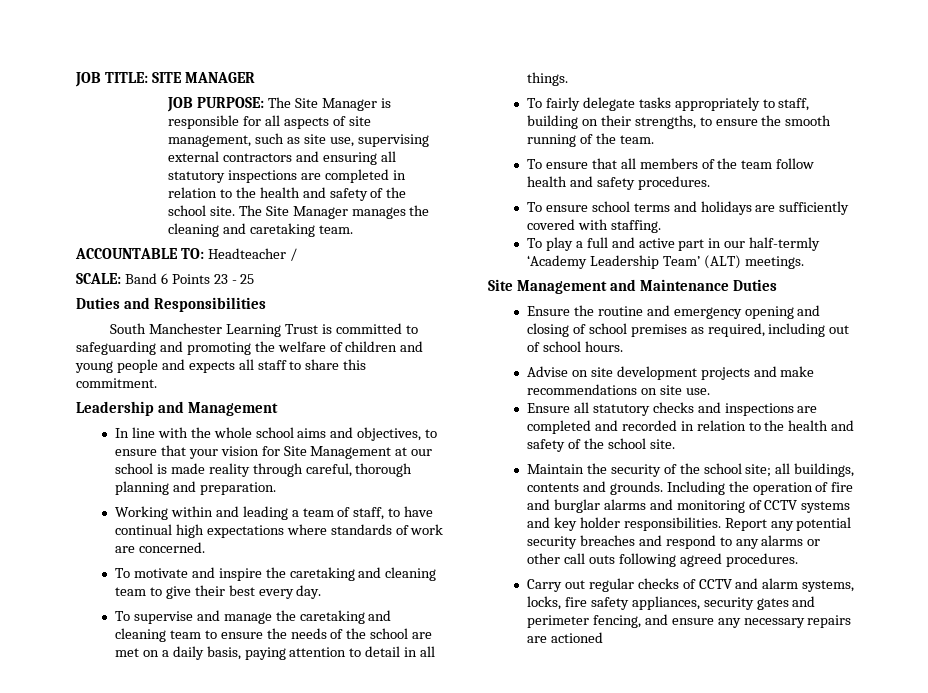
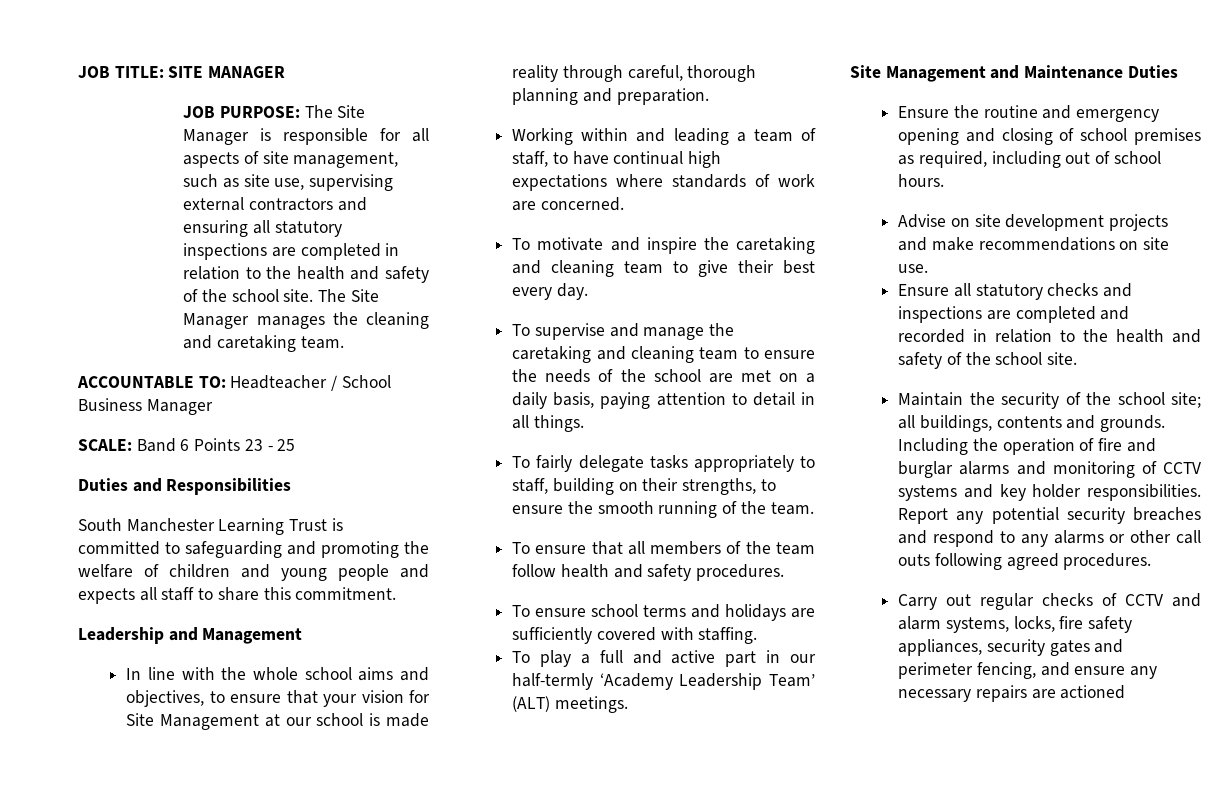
- ACCOUNTABLE TO: Headteacher /
+ ACCOUNTABLE TO: Headteacher / School Business Manager

